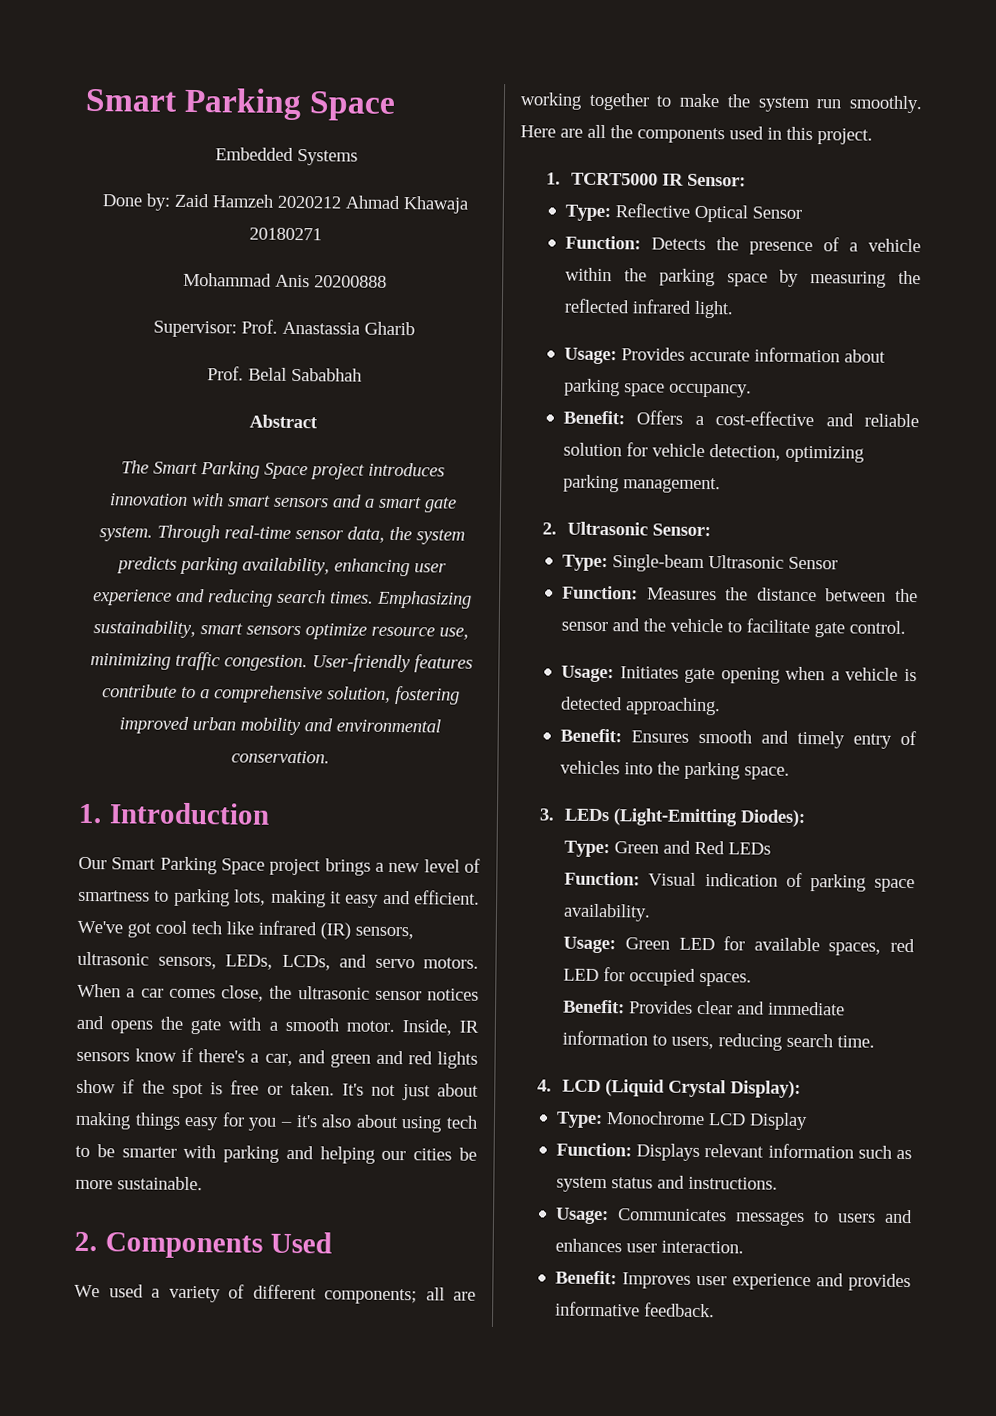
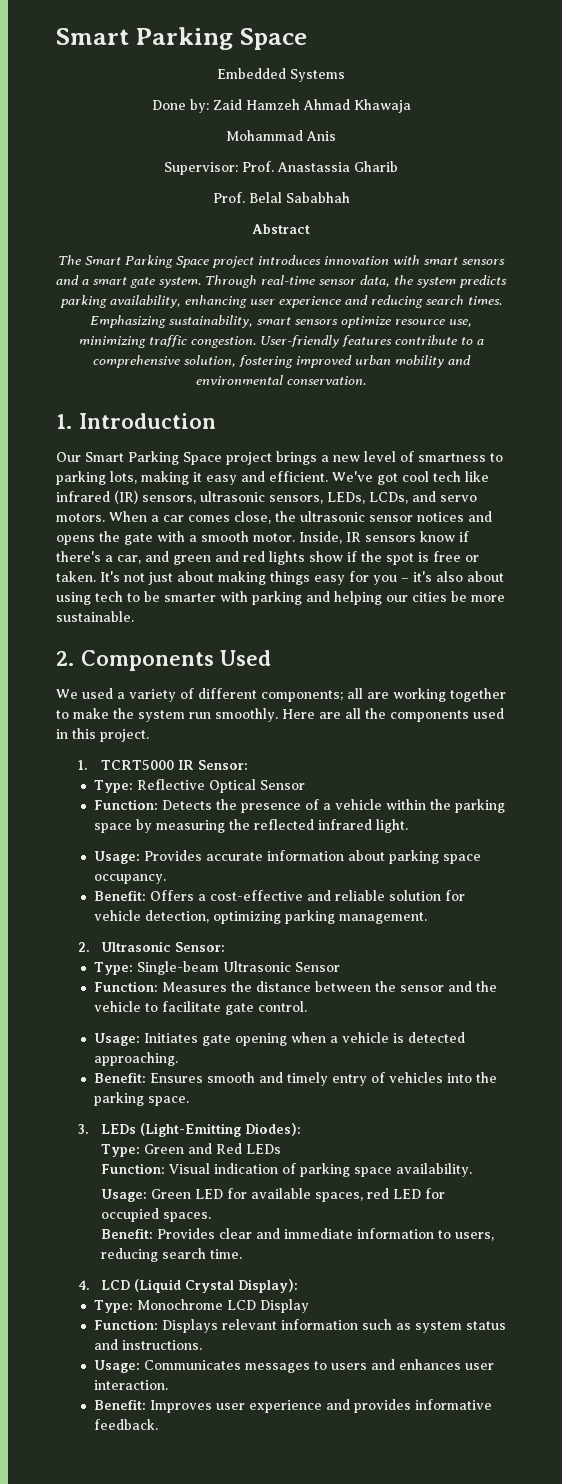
- Done by: Zaid Hamzeh 2020212 Ahmad Khawaja 20180271
+ Done by: Zaid Hamzeh Ahmad Khawaja
- Mohammad Anis 20200888
+ Mohammad Anis

